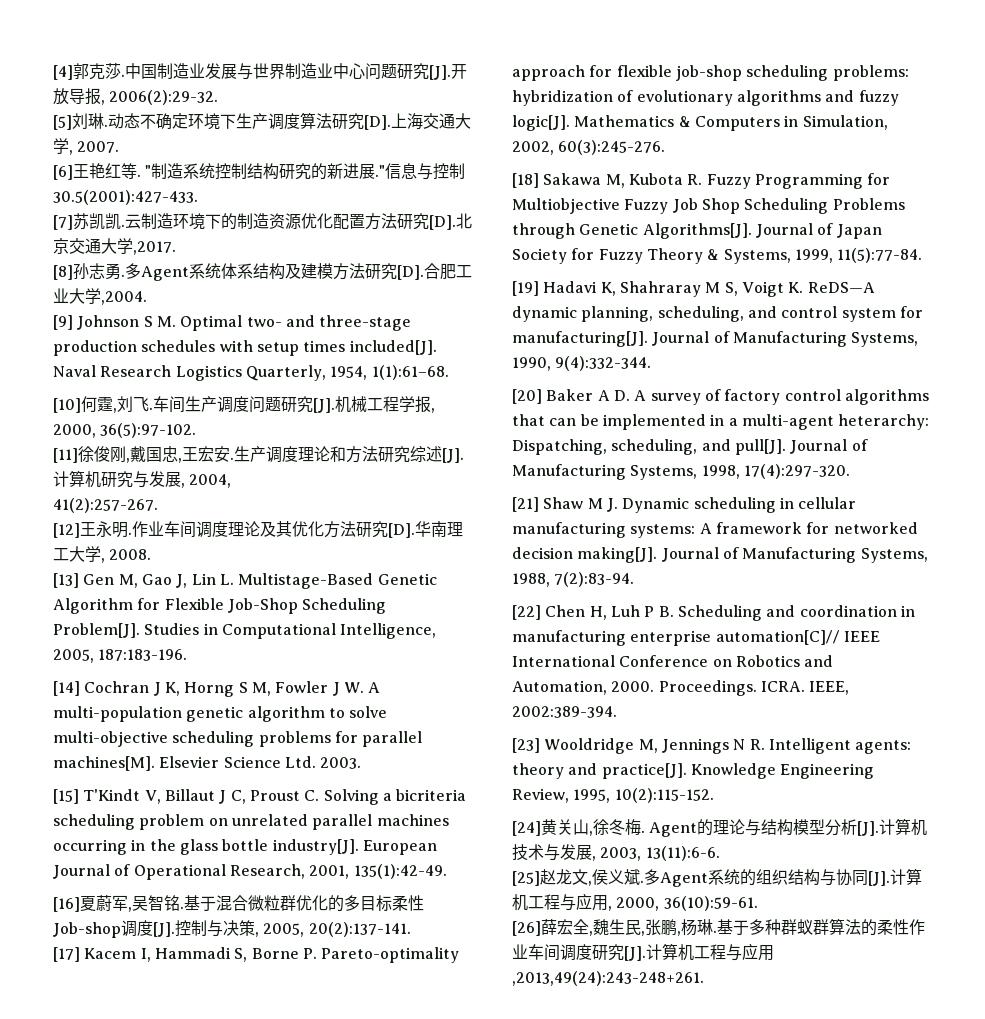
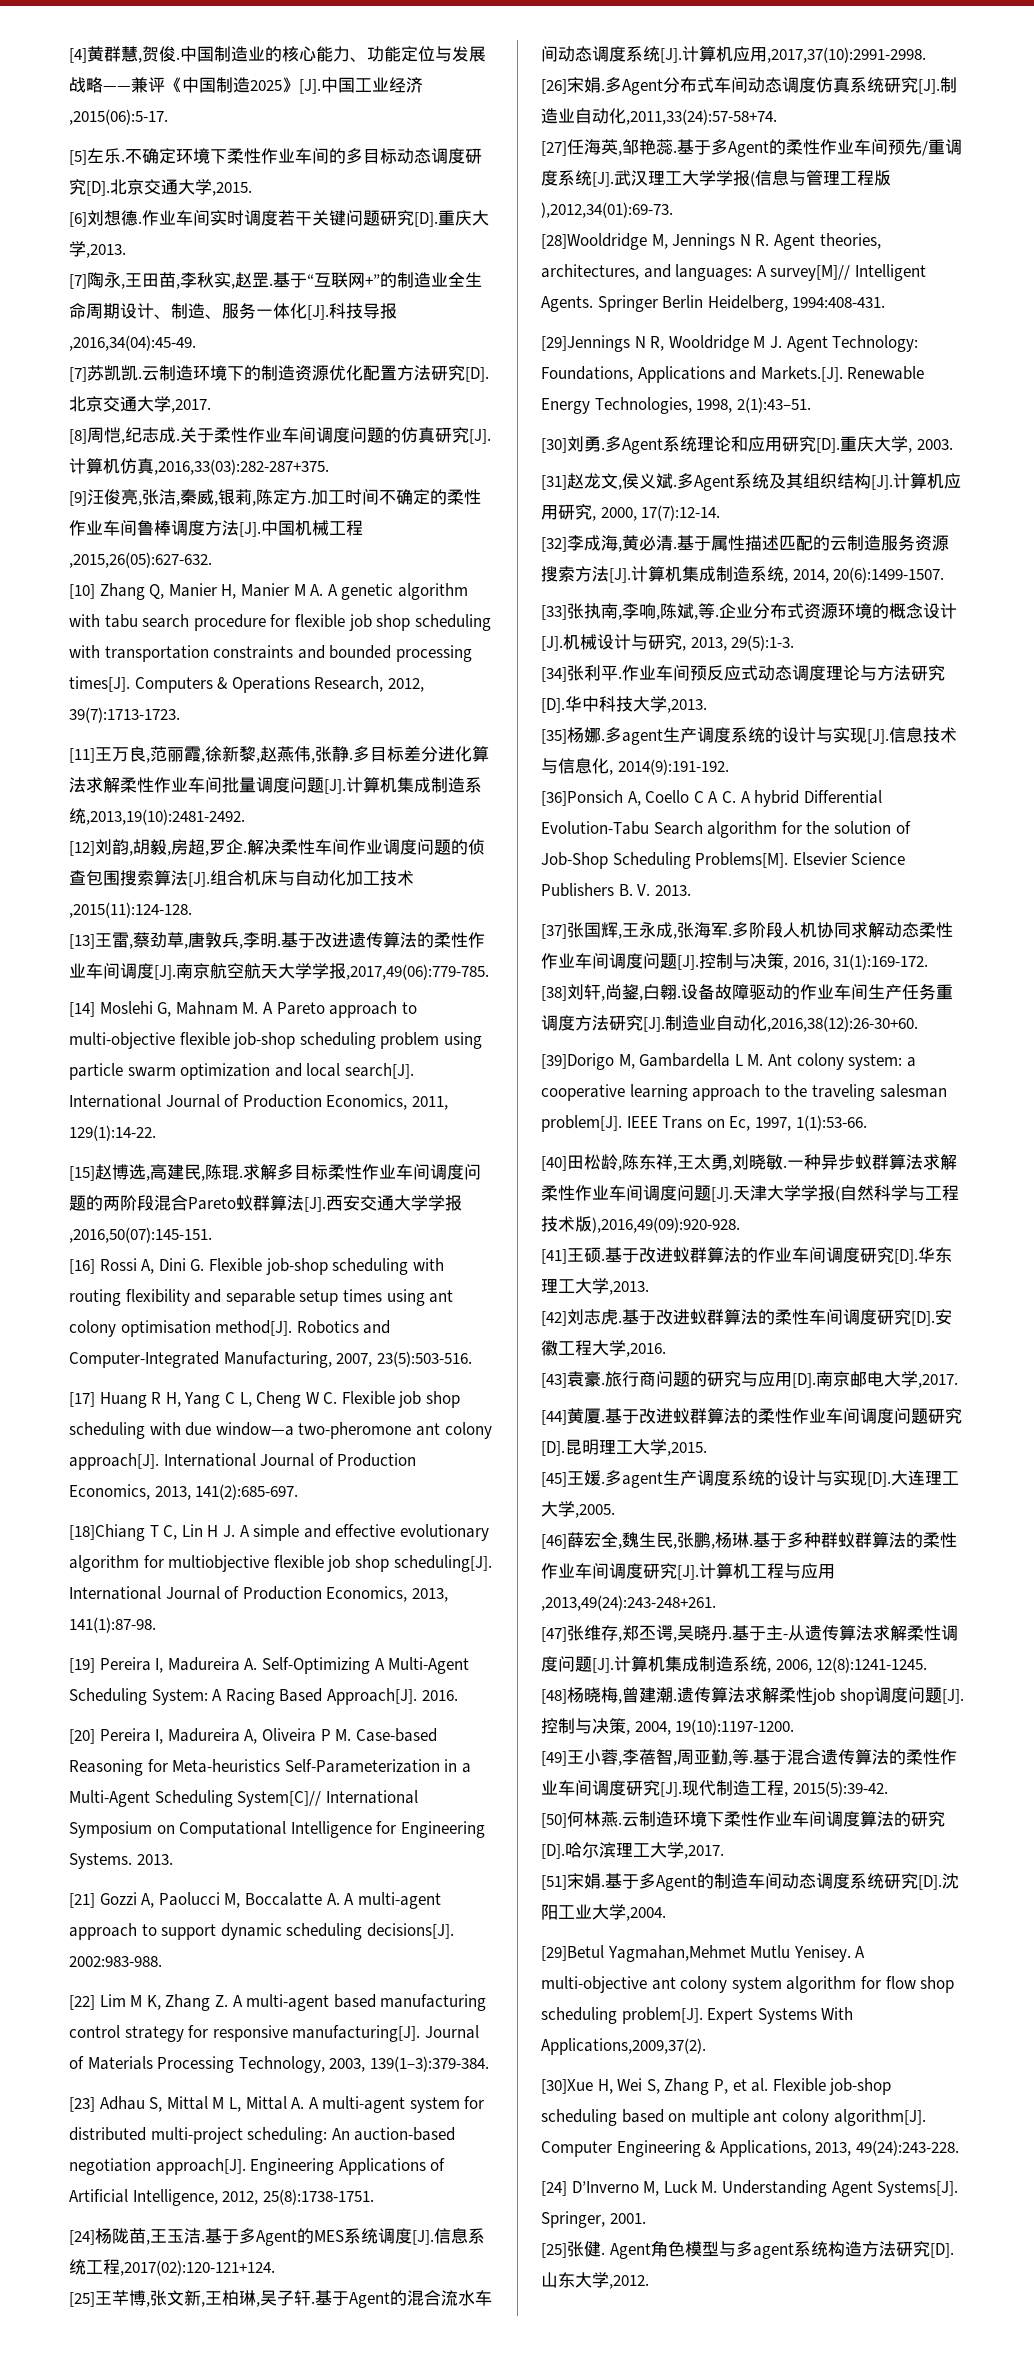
- [4]郭克莎.中国制造业发展与世界制造业中心问题研究[J].开放导报, 2006(2):29-32.
- [5]刘琳.动态不确定环境下生产调度算法研究[D].上海交通大学, 2007.
+ [4]黄群慧,贺俊.中国制造业的核心能力、功能定位与发展战略——兼评《中国制造2025》[J].中国工业经济,2015(06):5-17.
+ [5]左乐.不确定环境下柔性作业车间的多目标动态调度研究[D].北京交通大学,2015.
- [6]王艳红等. "制造系统控制结构研究的新进展."信息与控制30.5(2001):427-433.
+ [6]刘想德.作业车间实时调度若干关键问题研究[D].重庆大学,2013.
+ [7]陶永,王田苗,李秋实,赵罡.基于“互联网+”的制造业全生命周期设计、制造、服务一体化[J].科技导报,2016,34(04):45-49.
- [8]孙志勇.多Agent系统体系结构及建模方法研究[D].合肥工业大学,2004.
- [9] Johnson S M. Optimal two- and three-stage production schedules with setup times included[J]. Naval Research Logistics Quarterly, 1954, 1(1):61–68.
- [10]何霆,刘飞.车间生产调度问题研究[J].机械工程学报, 2000, 36(5):97-102.
- [11]徐俊刚,戴国忠,王宏安.生产调度理论和方法研究综述[J].计算机研究与发展, 2004,
- 41(2):257-267.
- [12]王永明.作业车间调度理论及其优化方法研究[D].华南理工大学, 2008.
- [13] Gen M, Gao J, Lin L. Multistage-Based Genetic Algorithm for Flexible Job-Shop Scheduling Problem[J]. Studies in Computational Intelligence, 2005, 187:183-196.
- [14] Cochran J K, Horng S M, Fowler J W. A multi-population genetic algorithm to solve multi-objective scheduling problems for parallel machines[M]. Elsevier Science Ltd. 2003.
- [15] T'Kindt V, Billaut J C, Proust C. Solving a bicriteria scheduling problem on unrelated parallel machines occurring in the glass bottle industry[J]. European Journal of Operational Research, 2001, 135(1):42-49.
- [16]夏蔚军,吴智铭.基于混合微粒群优化的多目标柔性Job-shop调度[J].控制与决策, 2005, 20(2):137-141.
- [17] Kacem I, Hammadi S, Borne P. Pareto-optimality approach for flexible job-shop scheduling problems: hybridization of evolutionary algorithms and fuzzy logic[J]. Mathematics & Computers in Simulation, 2002, 60(3):245-276.
- [18] Sakawa M, Kubota R. Fuzzy Programming for Multiobjective Fuzzy Job Shop Scheduling Problems through Genetic Algorithms[J]. Journal of Japan Society for Fuzzy Theory & Systems, 1999, 11(5):77-84.
- [19] Hadavi K, Shahraray M S, Voigt K. ReDS—A dynamic planning, scheduling, and control system for manufacturing[J]. Journal of Manufacturing Systems, 1990, 9(4):332-344.
- [20] Baker A D. A survey of factory control algorithms that can be implemented in a multi-agent heterarchy: Dispatching, scheduling, and pull[J]. Journal of Manufacturing Systems, 1998, 17(4):297-320.
- [21] Shaw M J. Dynamic scheduling in cellular manufacturing systems: A framework for networked decision making[J]. Journal of Manufacturing Systems, 1988, 7(2):83-94.
- [22] Chen H, Luh P B. Scheduling and coordination in manufacturing enterprise automation[C]// IEEE International Conference on Robotics and Automation, 2000. Proceedings. ICRA. IEEE, 2002:389-394.
- [23] Wooldridge M, Jennings N R. Intelligent agents: theory and practice[J]. Knowledge Engineering Review, 1995, 10(2):115-152.
- [24]黄关山,徐冬梅. Agent的理论与结构模型分析[J].计算机技术与发展, 2003, 13(11):6-6.
- [25]赵龙文,侯义斌.
+ [8]周恺,纪志成.关于柔性作业车间调度问题的仿真研究[J].计算机仿真,2016,33(03):282-287+375.
+ [9]汪俊亮,张洁,秦威,银莉,陈定方.加工时间不确定的柔性作业车间鲁棒调度方法[J].中国机械工程,2015,26(05):627-632.
+ [10] Zhang Q, Manier H, Manier M A. A genetic algorithm with tabu search procedure for flexible job shop scheduling with transportation constraints and bounded processing times[J]. Computers & Operations Research, 2012, 39(7):1713-1723.
+ [11]王万良,范丽霞,徐新黎,赵燕伟,张静.多目标差分进化算法求解柔性作业车间批量调度问题[J].计算机集成制造系统,2013,19(10):2481-2492.
+ [12]刘韵,胡毅,房超,罗企.解决柔性车间作业调度问题的侦查包围搜索算法[J].组合机床与自动化加工技术,2015(11):124-128.
+ [13]王雷,蔡劲草,唐敦兵,李明.基于改进遗传算法的柔性作业车间调度[J].南京航空航天大学学报,2017,49(06):779-785.
+ [14] Moslehi G, Mahnam M. A Pareto approach to multi-objective flexible job-shop scheduling problem using particle swarm optimization and local search[J]. International Journal of Production Economics, 2011, 129(1):14-22.
+ [15]赵博选,高建民,陈琨.求解多目标柔性作业车间调度问题的两阶段混合Pareto蚁群算法[J].西安交通大学学报,2016,50(07):145-151.
+ [16] Rossi A, Dini G. Flexible job-shop scheduling with routing flexibility and separable setup times using ant colony optimisation method[J]. Robotics and Computer-Integrated Manufacturing, 2007, 23(5):503-516.
+ [17] Huang R H, Yang C L, Cheng W C. Flexible job shop scheduling with due window—a two-pheromone ant colony approach[J]. International Journal of Production Economics, 2013, 141(2):685-697.
+ [18]Chiang T C, Lin H J. A simple and effective evolutionary algorithm for multiobjective flexible job shop scheduling[J]. International Journal of Production Economics, 2013, 141(1):87-98.
+ [19] Pereira I, Madureira A. Self-Optimizing A Multi-Agent Scheduling System: A Racing Based Approach[J]. 2016.
+ [20] Pereira I, Madureira A, Oliveira P M. Case-based Reasoning for Meta-heuristics Self-Parameterization in a Multi-Agent Scheduling System[C]// International Symposium on Computational Intelligence for Engineering Systems. 2013.
+ [21] Gozzi A, Paolucci M, Boccalatte A. A multi-agent approach to support dynamic scheduling decisions[J]. 2002:983-988.
+ [22] Lim M K, Zhang Z. A multi-agent based manufacturing control strategy for responsive manufacturing[J]. Journal of Materials Processing Technology, 2003, 139(1–3):379-384.
+ [23] Adhau S, Mittal M L, Mittal A. A multi-agent system for distributed multi-project scheduling: An auction-based negotiation approach[J]. Engineering Applications of Artificial Intelligence, 2012, 25(8):1738-1751.
+ [24]杨陇苗,王玉洁.基于多Agent的MES系统调度[J].信息系统工程,2017(02):120-121+124.
+ [25]王芊博,张文新,王柏琳,吴子轩.基于Agent的混合流水车间动态调度系统[J].计算机应用,2017,37(10):2991-2998.
+ [26]宋娟.多Agent分布式车间动态调度仿真系统研究[J].制造业自动化,2011,33(24):57-58+74.
+ [27]任海英,邹艳蕊.基于多Agent的柔性作业车间预先/重调度系统[J].武汉理工大学学报(信息与管理工程版),2012,34(01):69-73.
+ [28]Wooldridge M, Jennings N R. Agent theories, architectures, and languages: A survey[M]// Intelligent Agents. Springer Berlin Heidelberg, 1994:408-431.
+ [29]Jennings N R, Wooldridge M J. Agent Technology: Foundations, Applications and Markets.[J]. Renewable Energy Technologies, 1998, 2(1):43–51.
+ [30]刘勇.多Agent系统理论和应用研究[D].重庆大学, 2003.
+ [31]赵龙文,侯义斌.
- 多Agent系统的组织结构与协同[J].计算机工程与应用, 2000, 36(10):59-61.
- [26]薛宏全,魏生民,张鹏,杨琳.
+ 多Agent系统及其组织结构[J].计算机应用研究, 2000, 17(7):12-14.
+ [32]李成海,黄必清.基于属性描述匹配的云制造服务资源搜索方法[J].计算机集成制造系统, 2014, 20(6):1499-1507.
+ [33]张执南,李响,陈斌,等.企业分布式资源环境的概念设计[J].机械设计与研究, 2013, 29(5):1-3.
+ [34]张利平.作业车间预反应式动态调度理论与方法研究[D].华中科技大学,2013.
+ [35]杨娜.多agent生产调度系统的设计与实现[J].信息技术与信息化, 2014(9):191-192.
+ [36]Ponsich A, Coello C A C. A hybrid Differential Evolution-Tabu Search algorithm for the solution of Job-Shop Scheduling Problems[M]. Elsevier Science Publishers B. V. 2013.
+ [37]张国辉,王永成,张海军.多阶段人机协同求解动态柔性作业车间调度问题[J].控制与决策, 2016, 31(1):169-172.
+ [38]刘轩,尚鋆,白翱.设备故障驱动的作业车间生产任务重调度方法研究[J].制造业自动化,2016,38(12):26-30+60.
+ [39]Dorigo M, Gambardella L M. Ant colony system: a cooperative learning approach to the traveling salesman problem[J]. IEEE Trans on Ec, 1997, 1(1):53-66.
+ [40]田松龄,陈东祥,王太勇,刘晓敏.一种异步蚁群算法求解柔性作业车间调度问题[J].天津大学学报(自然科学与工程技术版),2016,49(09):920-928.
+ [41]王硕.基于改进蚁群算法的作业车间调度研究[D].华东理工大学,2013.
+ [42]刘志虎.基于改进蚁群算法的柔性车间调度研究[D].安徽工程大学,2016.
+ [43]袁豪.旅行商问题的研究与应用[D].南京邮电大学,2017.
+ [44]黄厦.基于改进蚁群算法的柔性作业车间调度问题研究[D].昆明理工大学,2015.
+ [45]王媛.多agent生产调度系统的设计与实现[D].大连理工大学,2005.
+ [46]薛宏全,魏生民,张鹏,杨琳.
+ [47]张维存,郑丕谔,吴晓丹.基于主-从遗传算法求解柔性调度问题[J].计算机集成制造系统, 2006, 12(8):1241-1245.
+ [48]杨晓梅,曾建潮.遗传算法求解柔性job shop调度问题[J].控制与决策, 2004, 19(10):1197-1200.
+ [49]王小蓉,李蓓智,周亚勤,等.基于混合遗传算法的柔性作业车间调度研究[J].现代制造工程, 2015(5):39-42.
+ [50]何林燕.云制造环境下柔性作业车间调度算法的研究[D].哈尔滨理工大学,2017.
+ [51]宋娟.基于多Agent的制造车间动态调度系统研究[D].沈阳工业大学,2004.
+ [29]Betul Yagmahan,Mehmet Mutlu Yenisey. A multi-objective ant colony system algorithm for flow shop scheduling problem[J]. Expert Systems With Applications,2009,37(2).
+ [30]Xue H, Wei S, Zhang P, et al. Flexible job-shop scheduling based on multiple ant colony algorithm[J]. Computer Engineering & Applications, 2013, 49(24):243-228.
+ [24] D’Inverno M, Luck M. Understanding Agent Systems[J]. Springer, 2001.
+ [25]张健. Agent角色模型与多agent系统构造方法研究[D].山东大学,2012.

